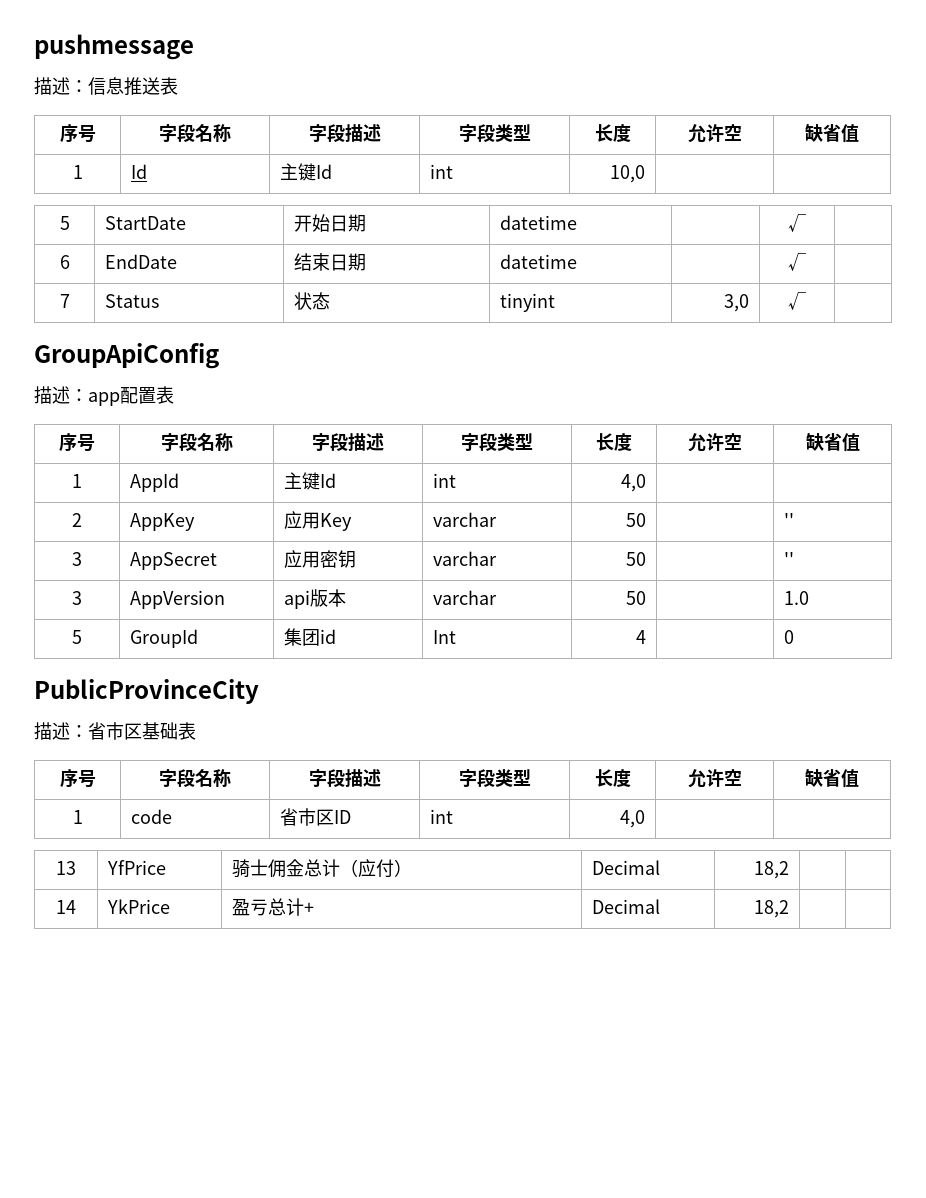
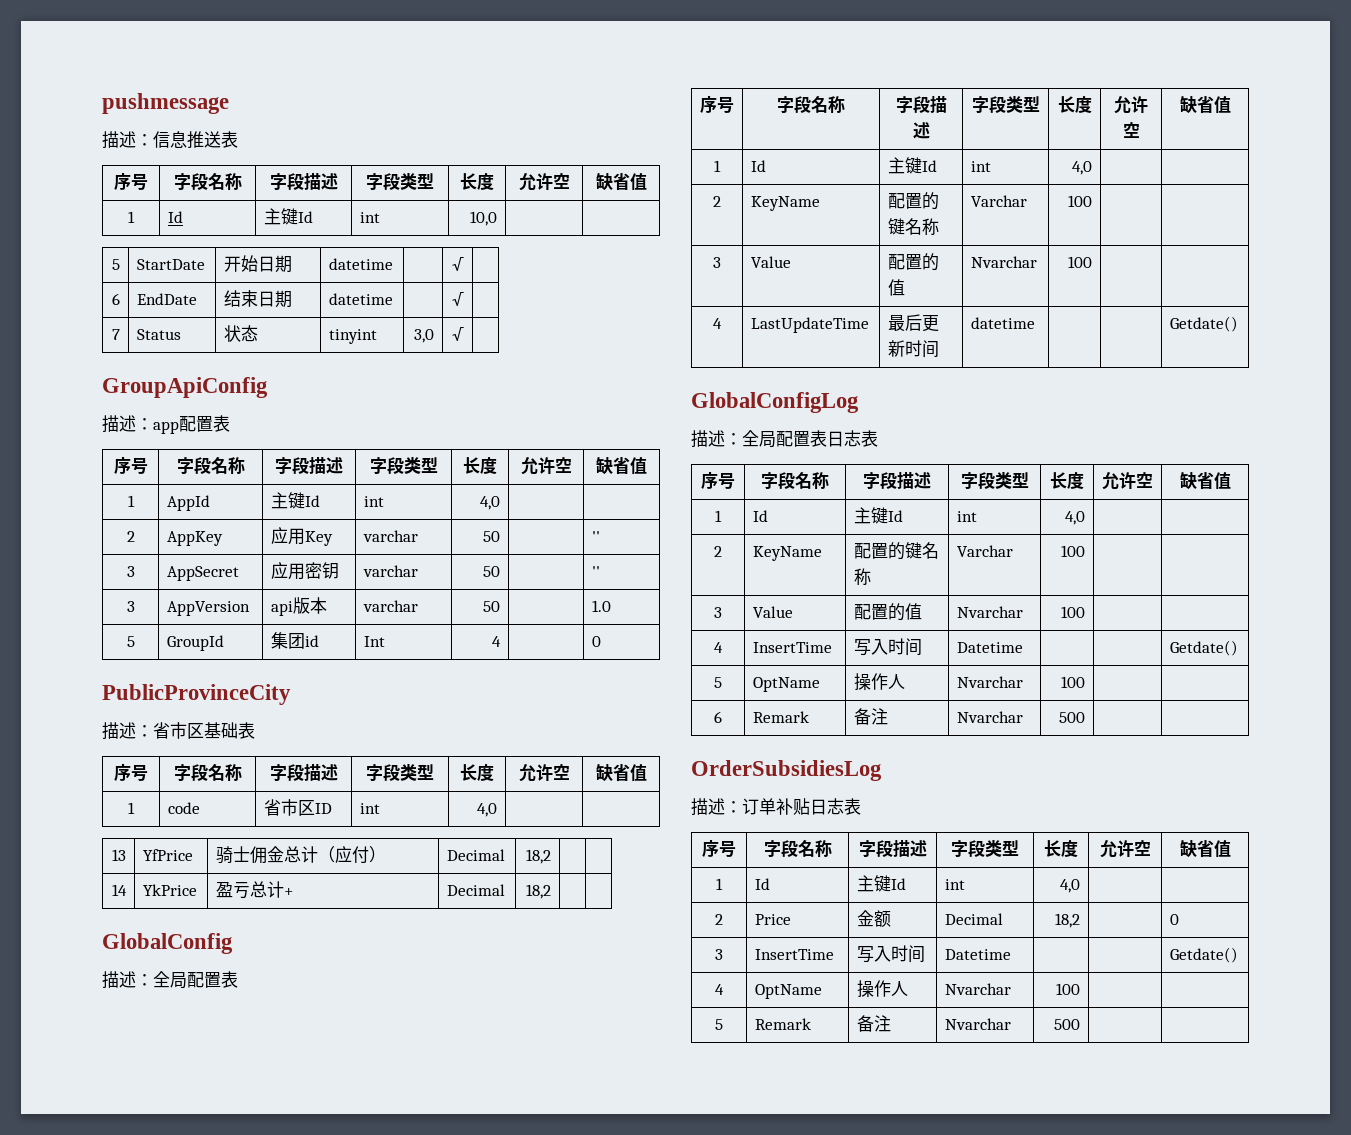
+ GlobalConfig
+ 描述：全局配置表
+ 序号 | 字段名称 | 字段描述 | 字段类型 | 长度 | 允许空 | 缺省值
+ 1 | Id | 主键Id | int | 4,0 | |
+ 2 | KeyName | 配置的键名称 | Varchar | 100 | |
+ 3 | Value | 配置的值 | Nvarchar | 100 | |
+ 4 | LastUpdateTime | 最后更新时间 | datetime | | | Getdate()
+ GlobalConfigLog
+ 描述：全局配置表日志表
+ 序号 | 字段名称 | 字段描述 | 字段类型 | 长度 | 允许空 | 缺省值
+ 1 | Id | 主键Id | int | 4,0 | |
+ 2 | KeyName | 配置的键名称 | Varchar | 100 | |
+ 3 | Value | 配置的值 | Nvarchar | 100 | |
+ 4 | InsertTime | 写入时间 | Datetime | | | Getdate()
+ 5 | OptName | 操作人 | Nvarchar | 100 | |
+ 6 | Remark | 备注 | Nvarchar | 500 | |
+ OrderSubsidiesLog
+ 描述：订单补贴日志表
+ 序号 | 字段名称 | 字段描述 | 字段类型 | 长度 | 允许空 | 缺省值
+ 1 | Id | 主键Id | int | 4,0 | |
+ 2 | Price | 金额 | Decimal | 18,2 | | 0
+ 3 | InsertTime | 写入时间 | Datetime | | | Getdate()
+ 4 | OptName | 操作人 | Nvarchar | 100 | |
+ 5 | Remark | 备注 | Nvarchar | 500 | |

